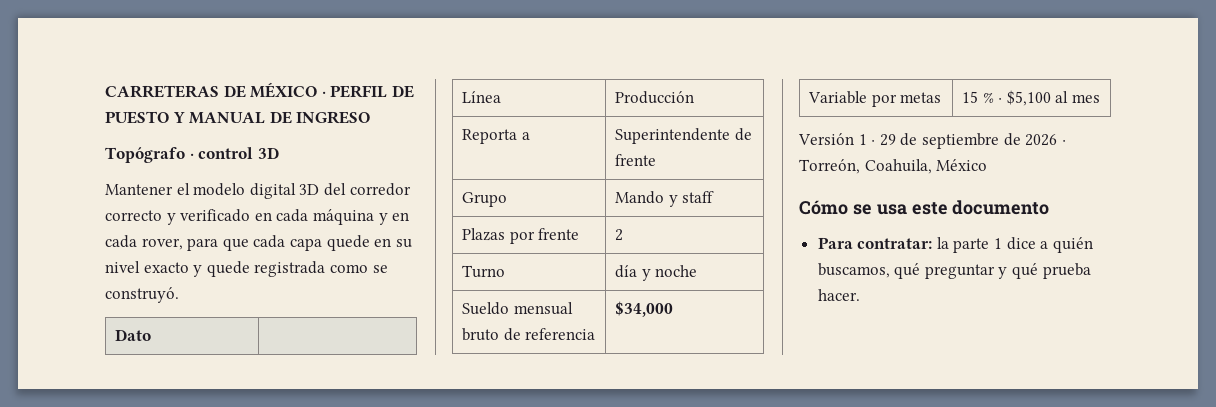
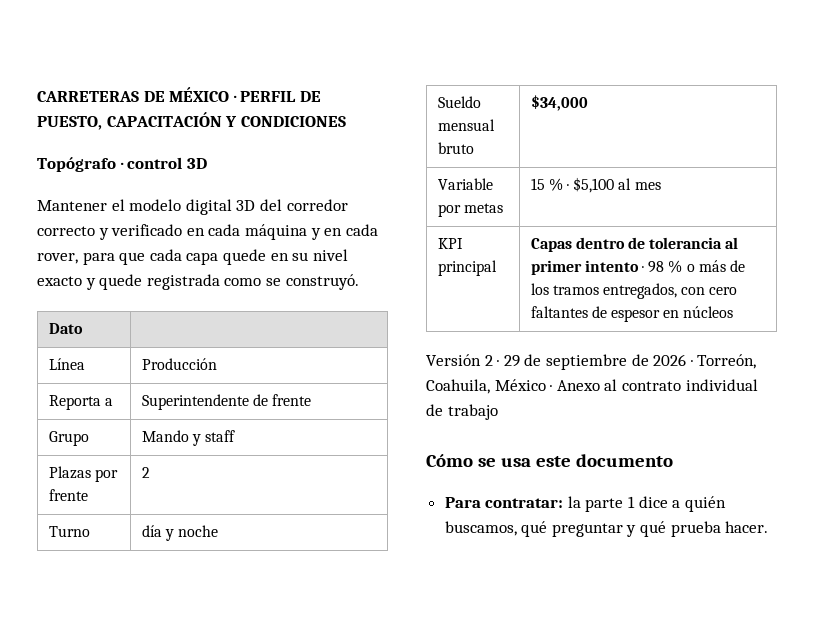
- CARRETERAS DE MÉXICO · PERFIL DE PUESTO Y MANUAL DE INGRESO
+ CARRETERAS DE MÉXICO · PERFIL DE PUESTO, CAPACITACIÓN Y CONDICIONES
- Sueldo mensual bruto de referencia | $34,000
+ Sueldo mensual bruto | $34,000
+ KPI principal | Capas dentro de tolerancia al primer intento · 98 % o más de los tramos entregados, con cero faltantes de espesor en núcleos
- Versión 1 · 29 de septiembre de 2026 · Torreón, Coahuila, México
+ Versión 2 · 29 de septiembre de 2026 · Torreón, Coahuila, México · Anexo al contrato individual de trabajo

